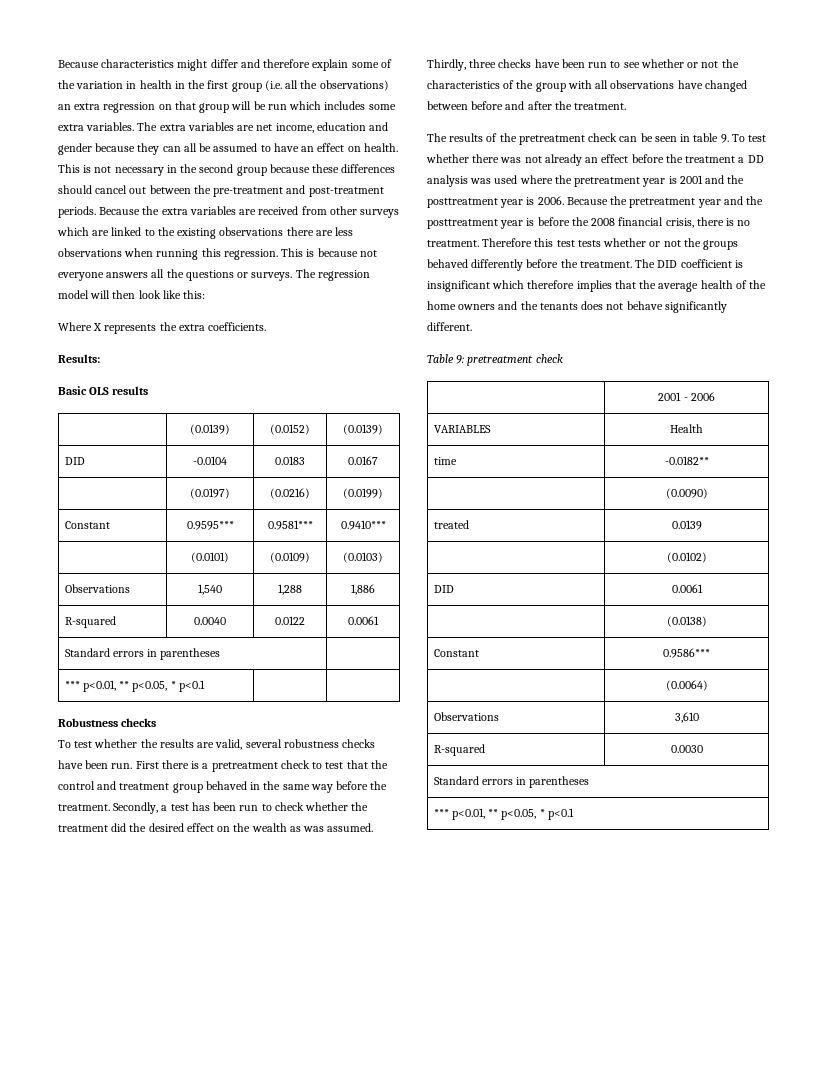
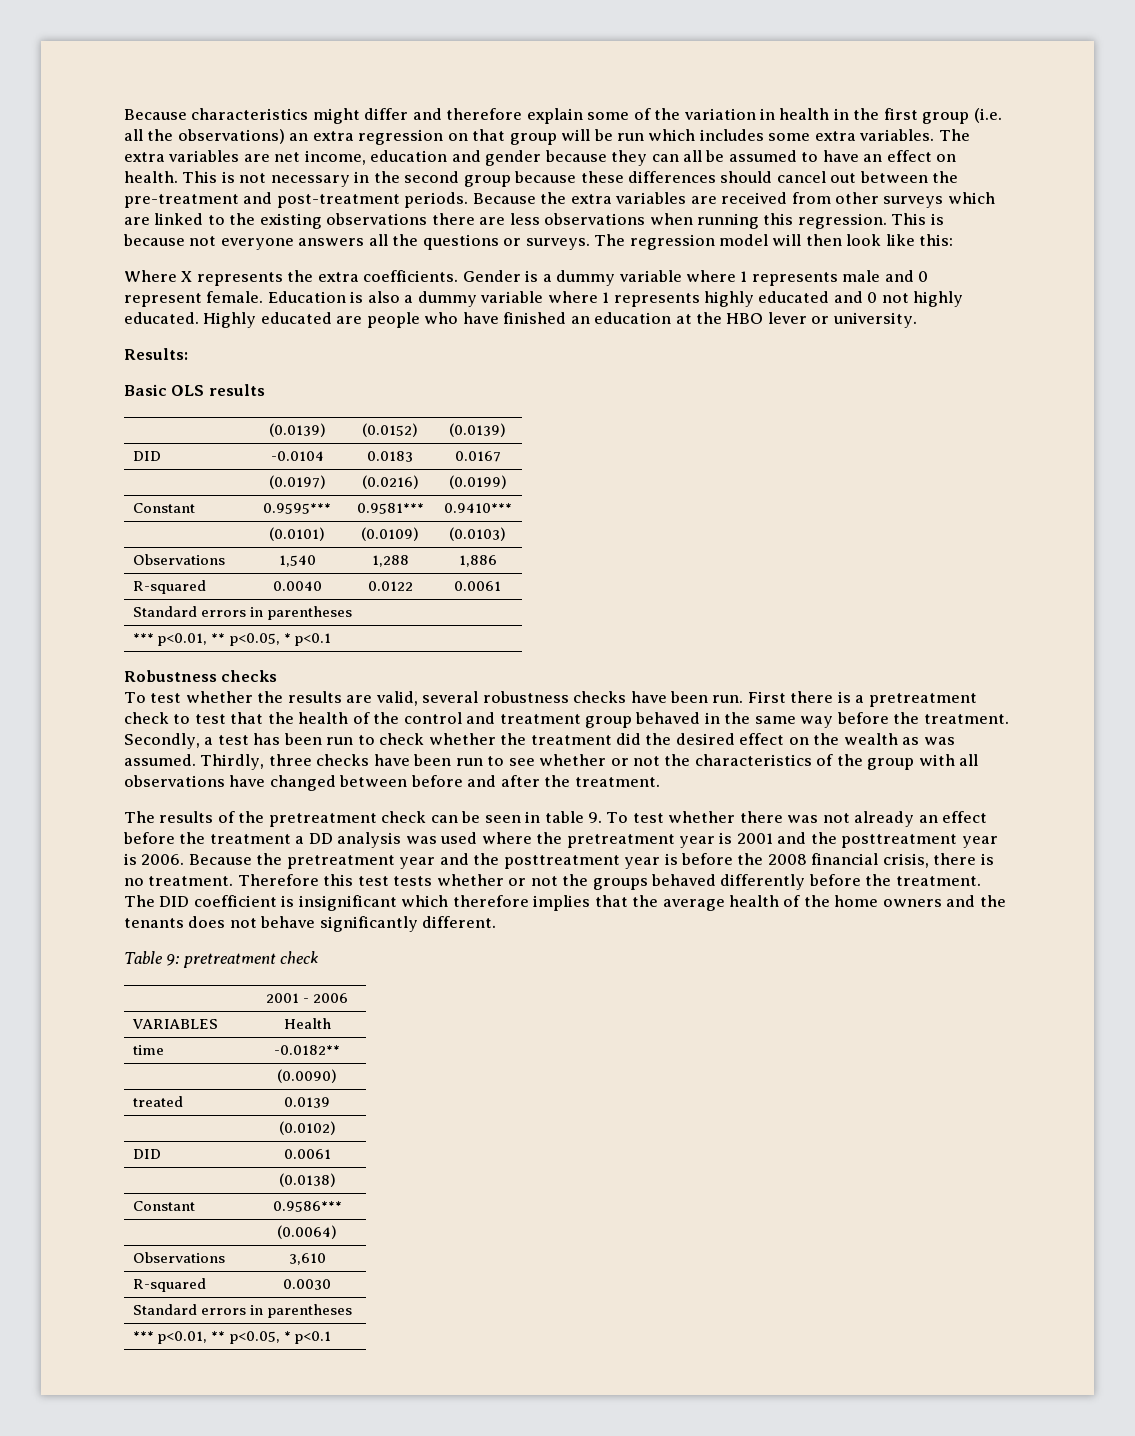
+ Gender is a dummy variable where 1 represents male and 0 represent female. Education is also a dummy variable where 1 represents highly educated and 0 not highly educated. Highly educated are people who have finished an education at the HBO lever or university.
- First there is a pretreatment check to test that the control and treatment group behaved in the same way before the treatment.
+ First there is a pretreatment check to test that the health of the control and treatment group behaved in the same way before the treatment.

